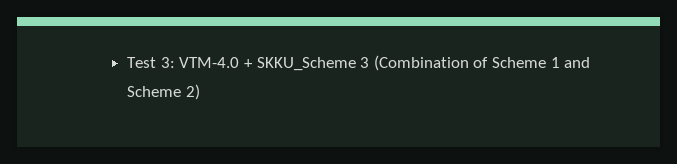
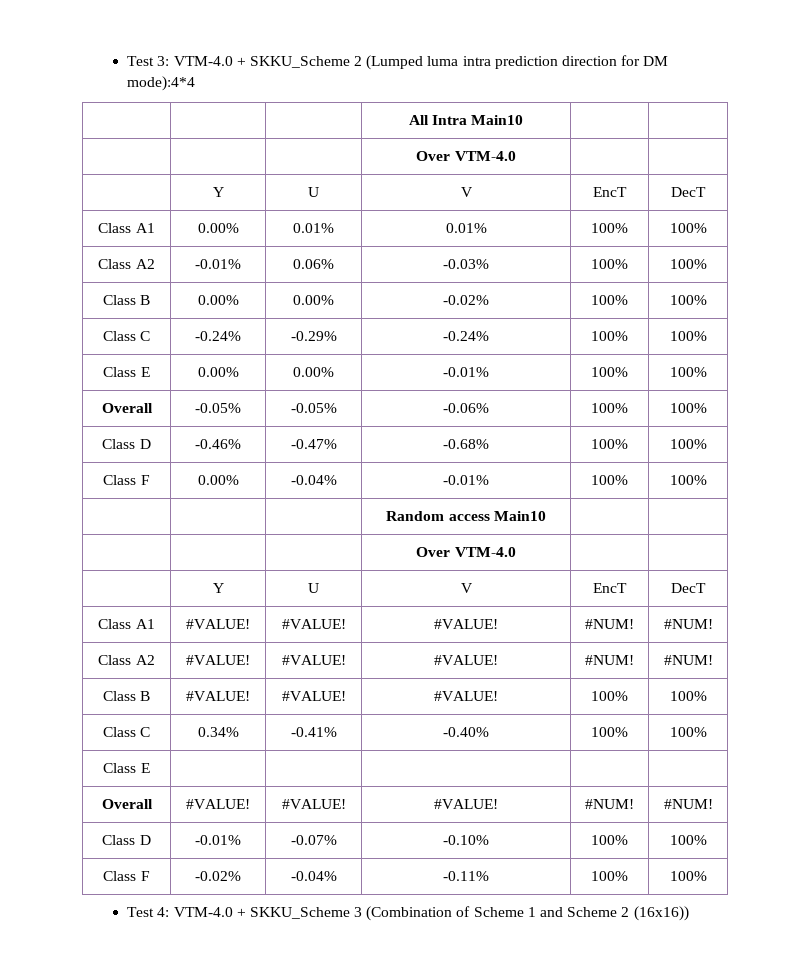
- Test 3: VTM-4.0 + SKKU_Scheme 3 (Combination of Scheme 1 and Scheme 2)
+ Test 3: VTM-4.0 + SKKU_Scheme 2 (Lumped luma intra prediction direction for DM mode):4*4
+ | | | All Intra Main10 | |
+ | | | Over VTM-4.0 | |
+ | Y | U | V | EncT | DecT
+ Class A1 | 0.00% | 0.01% | 0.01% | 100% | 100%
+ Class A2 | -0.01% | 0.06% | -0.03% | 100% | 100%
+ Class B | 0.00% | 0.00% | -0.02% | 100% | 100%
+ Class C | -0.24% | -0.29% | -0.24% | 100% | 100%
+ Class E | 0.00% | 0.00% | -0.01% | 100% | 100%
+ Overall | -0.05% | -0.05% | -0.06% | 100% | 100%
+ Class D | -0.46% | -0.47% | -0.68% | 100% | 100%
+ Class F | 0.00% | -0.04% | -0.01% | 100% | 100%
+ | | | Random access Main10 | |
+ | | | Over VTM-4.0 | |
+ | Y | U | V | EncT | DecT
+ Class A1 | #VALUE! | #VALUE! | #VALUE! | #NUM! | #NUM!
+ Class A2 | #VALUE! | #VALUE! | #VALUE! | #NUM! | #NUM!
+ Class B | #VALUE! | #VALUE! | #VALUE! | 100% | 100%
+ Class C | 0.34% | -0.41% | -0.40% | 100% | 100%
+ Class E | | | | |
+ Overall | #VALUE! | #VALUE! | #VALUE! | #NUM! | #NUM!
+ Class D | -0.01% | -0.07% | -0.10% | 100% | 100%
+ Class F | -0.02% | -0.04% | -0.11% | 100% | 100%
+ Test 4: VTM-4.0 + SKKU_Scheme 3 (Combination of Scheme 1 and Scheme 2 (16x16))

